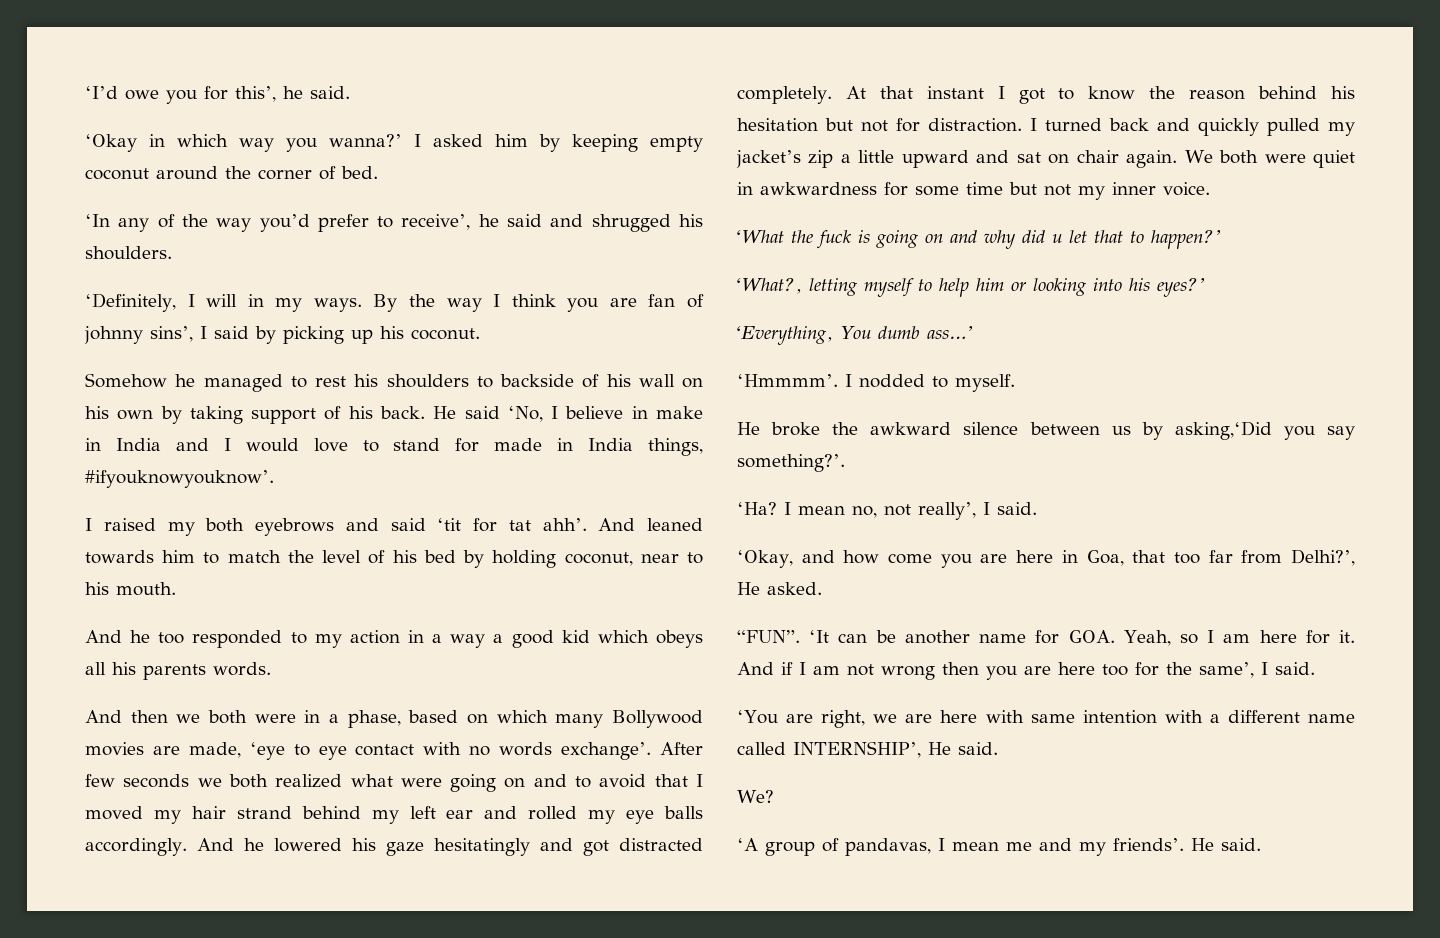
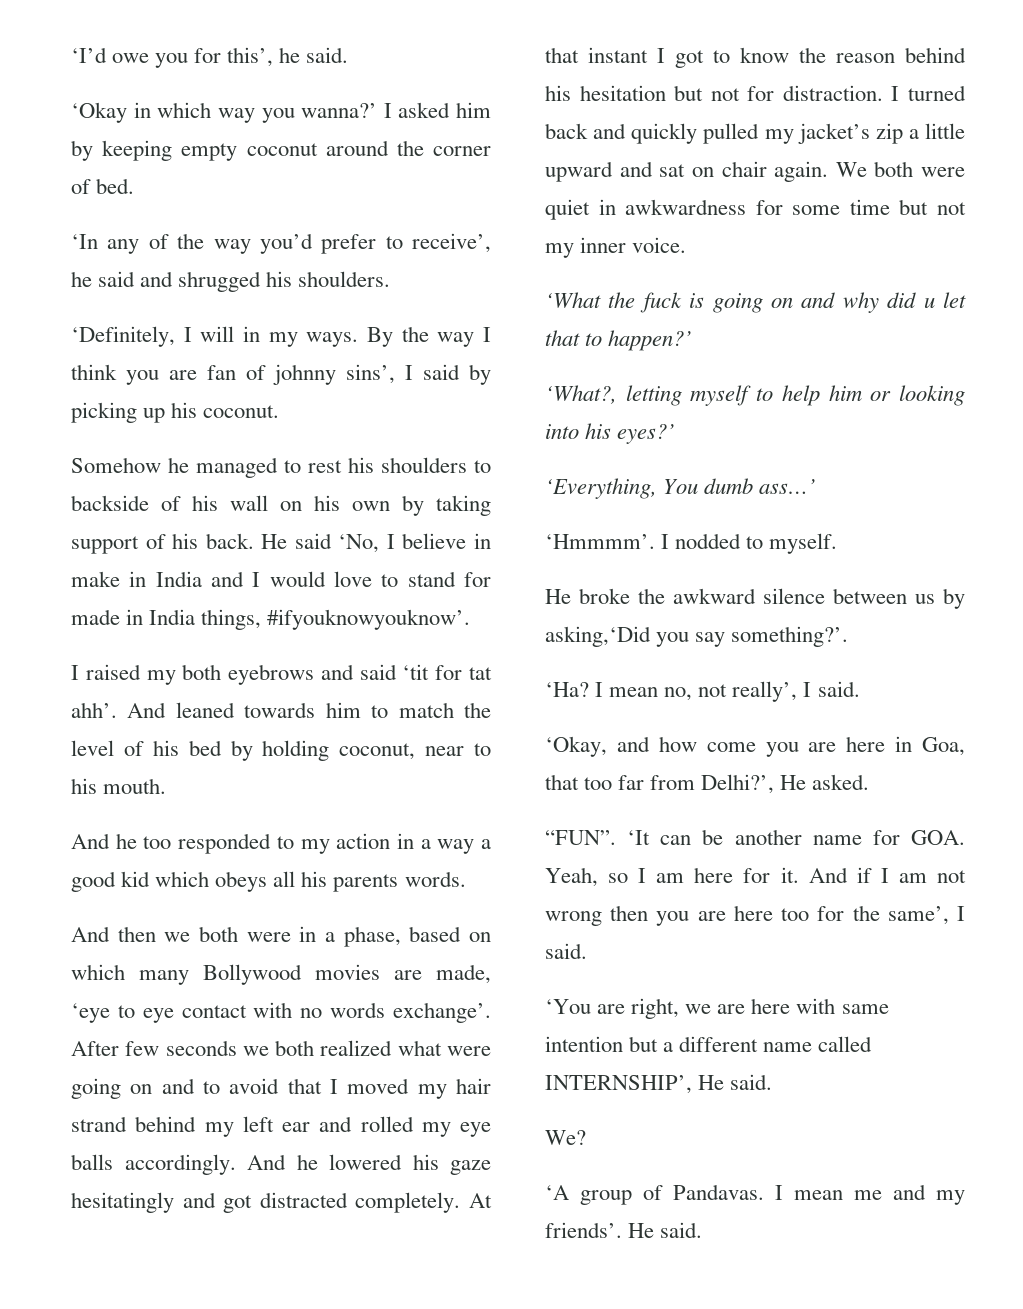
- ‘You are right, we are here with same intention with a different name called INTERNSHIP’, He said.
+ ‘You are right, we are here with same intention but a different name called INTERNSHIP’, He said.
- ‘A group of pandavas, I mean me and my friends’.
+ ‘A group of Pandavas. I mean me and my friends’.

